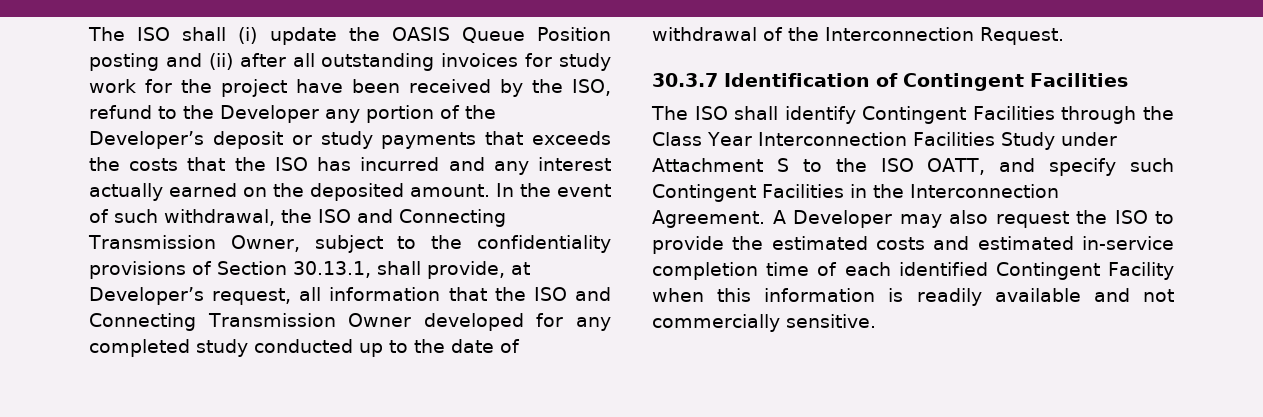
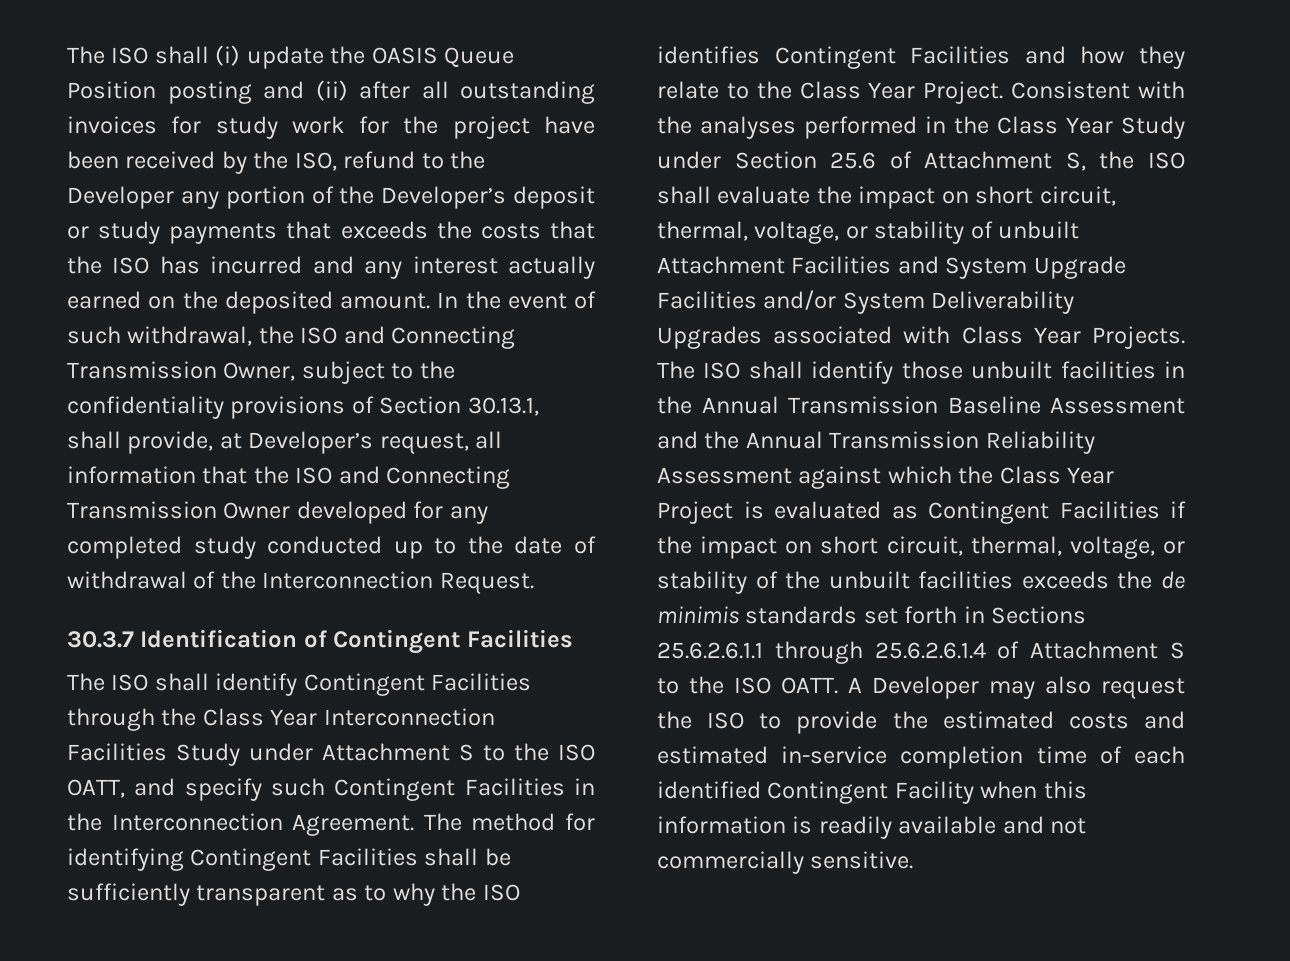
+ The method for identifying Contingent Facilities shall be sufficiently transparent as to why the ISO identifies Contingent Facilities and how they relate to the Class Year Project. Consistent with the analyses performed in the Class Year Study under Section 25.6 of Attachment S, the ISO shall evaluate the impact on short circuit, thermal, voltage, or stability of unbuilt Attachment Facilities and System Upgrade Facilities and/or System Deliverability Upgrades associated with Class Year Projects. The ISO shall identify those unbuilt facilities in the Annual Transmission Baseline Assessment and the Annual Transmission Reliability Assessment against which the Class Year Project is evaluated as Contingent Facilities if the impact on short circuit, thermal, voltage, or stability of the unbuilt facilities exceeds the de minimis standards set forth in Sections 25.6.2.6.1.1 through 25.6.2.6.1.4 of Attachment S to the ISO OATT.

